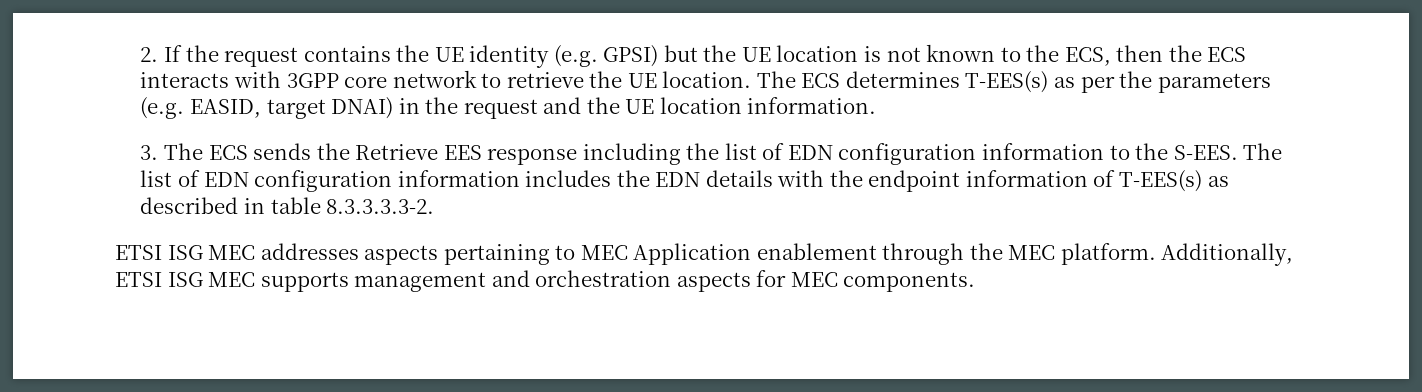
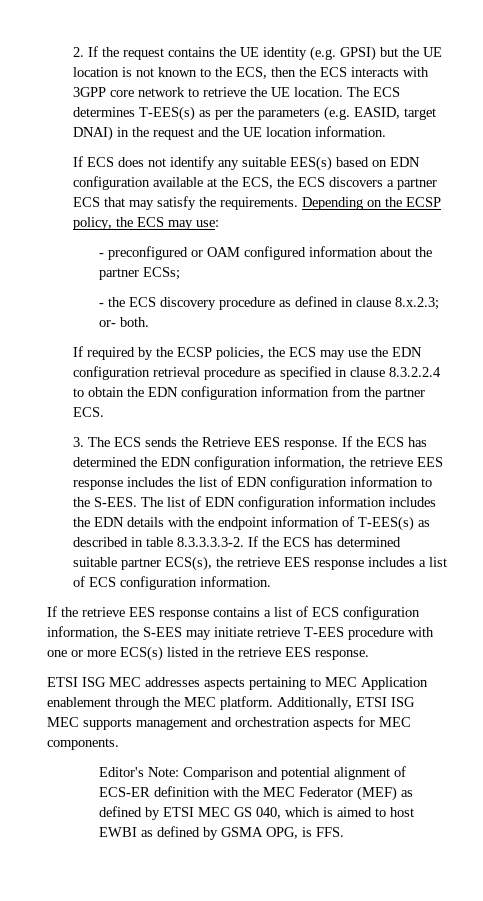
+ If ECS does not identify any suitable EES(s) based on EDN configuration available at the ECS, the ECS discovers a partner ECS that may satisfy the requirements. Depending on the ECSP policy, the ECS may use:
+ - preconfigured or OAM configured information about the partner ECSs;
+ - the ECS discovery procedure as defined in clause 8.x.2.3; or- both.
+ If required by the ECSP policies, the ECS may use the EDN configuration retrieval procedure as specified in clause 8.3.2.2.4 to obtain the EDN configuration information from the partner ECS.
- 3. The ECS sends the Retrieve EES response including the list of EDN configuration information to the S-EES.
+ 3. The ECS sends the Retrieve EES response. If the ECS has determined the EDN configuration information, the retrieve EES response includes the list of EDN configuration information to the S-EES.
- The list of EDN configuration information includes the EDN details with the endpoint information of T-EES(s) as described in table 8.3.3.3.3-2.
+ The list of EDN configuration information includes the EDN details with the endpoint information of T-EES(s) as described in table 8.3.3.3.3-2. If the ECS has determined suitable partner ECS(s), the retrieve EES response includes a list of ECS configuration information.
+ If the retrieve EES response contains a list of ECS configuration information, the S-EES may initiate retrieve T-EES procedure with one or more ECS(s) listed in the retrieve EES response.
+ Editor's Note: Comparison and potential alignment of ECS-ER definition with the MEC Federator (MEF) as defined by ETSI MEC GS 040, which is aimed to host EWBI as defined by GSMA OPG, is FFS.

